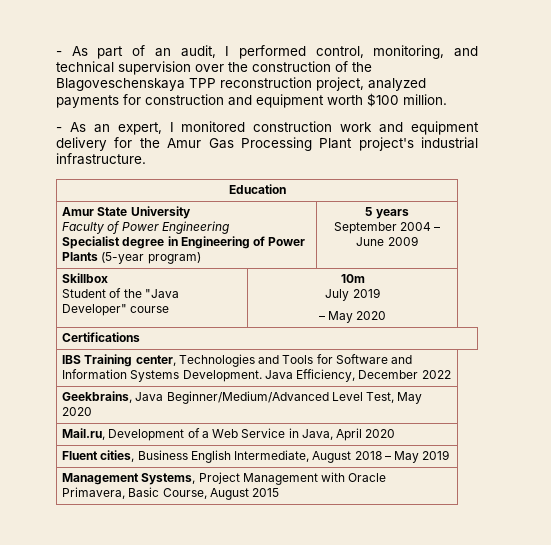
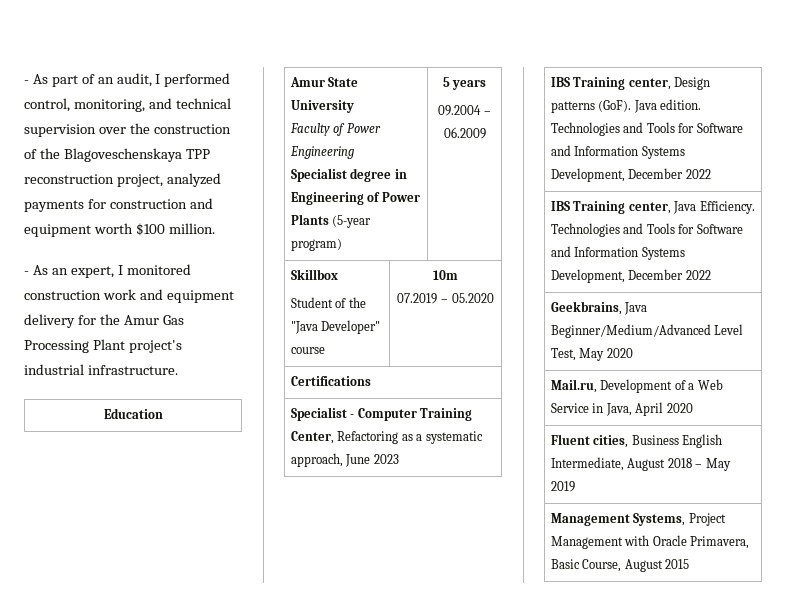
  Amur State University
  Faculty of Power Engineering
  Specialist degree in Engineering of Power Plants (5-year program) | 5 years
- September 2004 – June 2009
+ 09.2004 – 06.2009
  Skillbox
  Student of the "Java Developer" course | 10m
- July 2019
- – May 2020
+ 07.2019 – 05.2020
  Certifications
- IBS Training center, Technologies and Tools for Software and Information Systems Development. Java Efficiency, December 2022
+ Specialist - Computer Training Center, Refactoring as a systematic approach, June 2023
+ IBS Training center, Design patterns (GoF). Java edition. Technologies and Tools for Software and Information Systems Development, December 2022
+ IBS Training center, Java Efficiency. Technologies and Tools for Software and Information Systems Development, December 2022

